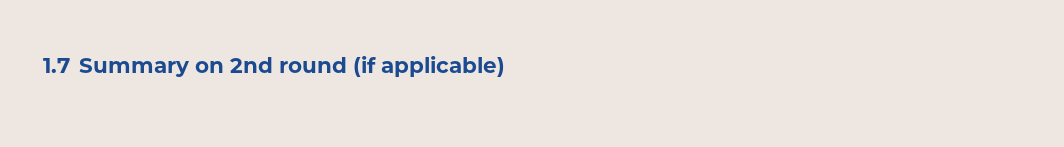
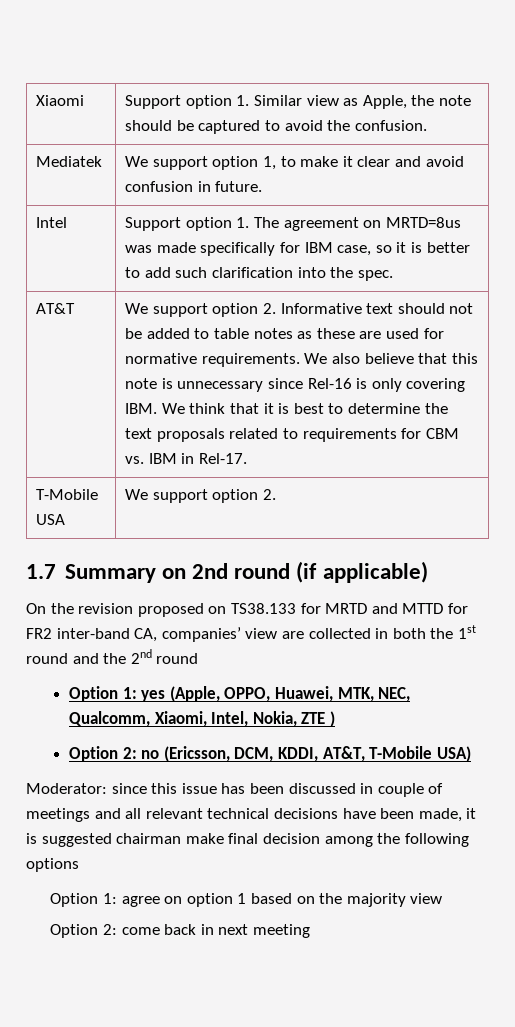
+ Xiaomi | Support option 1. Similar view as Apple, the note should be captured to avoid the confusion.
+ Mediatek | We support option 1, to make it clear and avoid confusion in future.
+ Intel | Support option 1. The agreement on MRTD=8us was made specifically for IBM case, so it is better to add such clarification into the spec.
+ AT&T | We support option 2. Informative text should not be added to table notes as these are used for normative requirements. We also believe that this note is unnecessary since Rel-16 is only covering IBM. We think that it is best to determine the text proposals related to requirements for CBM vs. IBM in Rel-17.
+ T-Mobile USA | We support option 2.
+ On the revision proposed on TS38.133 for MRTD and MTTD for FR2 inter-band CA, companies’ view are collected in both the 1st round and the 2nd round
+ Option 1: yes (Apple, OPPO, Huawei, MTK, NEC, Qualcomm, Xiaomi, Intel, Nokia, ZTE )
+ Option 2: no (Ericsson, DCM, KDDI, AT&T, T-Mobile USA)
+ Moderator: since this issue has been discussed in couple of meetings and all relevant technical decisions have been made, it is suggested chairman make final decision among the following options
+ Option 1: agree on option 1 based on the majority view
+ Option 2: come back in next meeting

